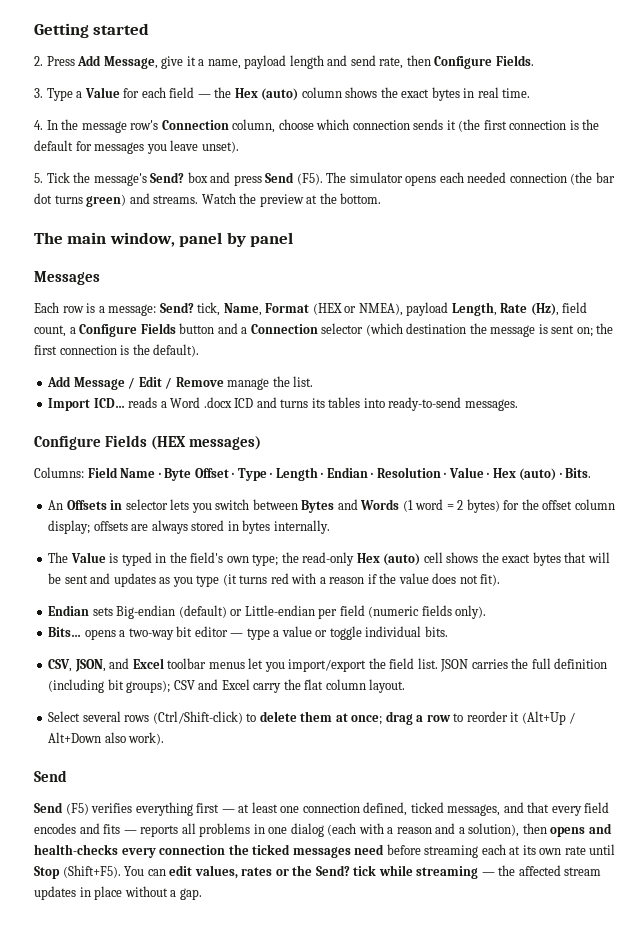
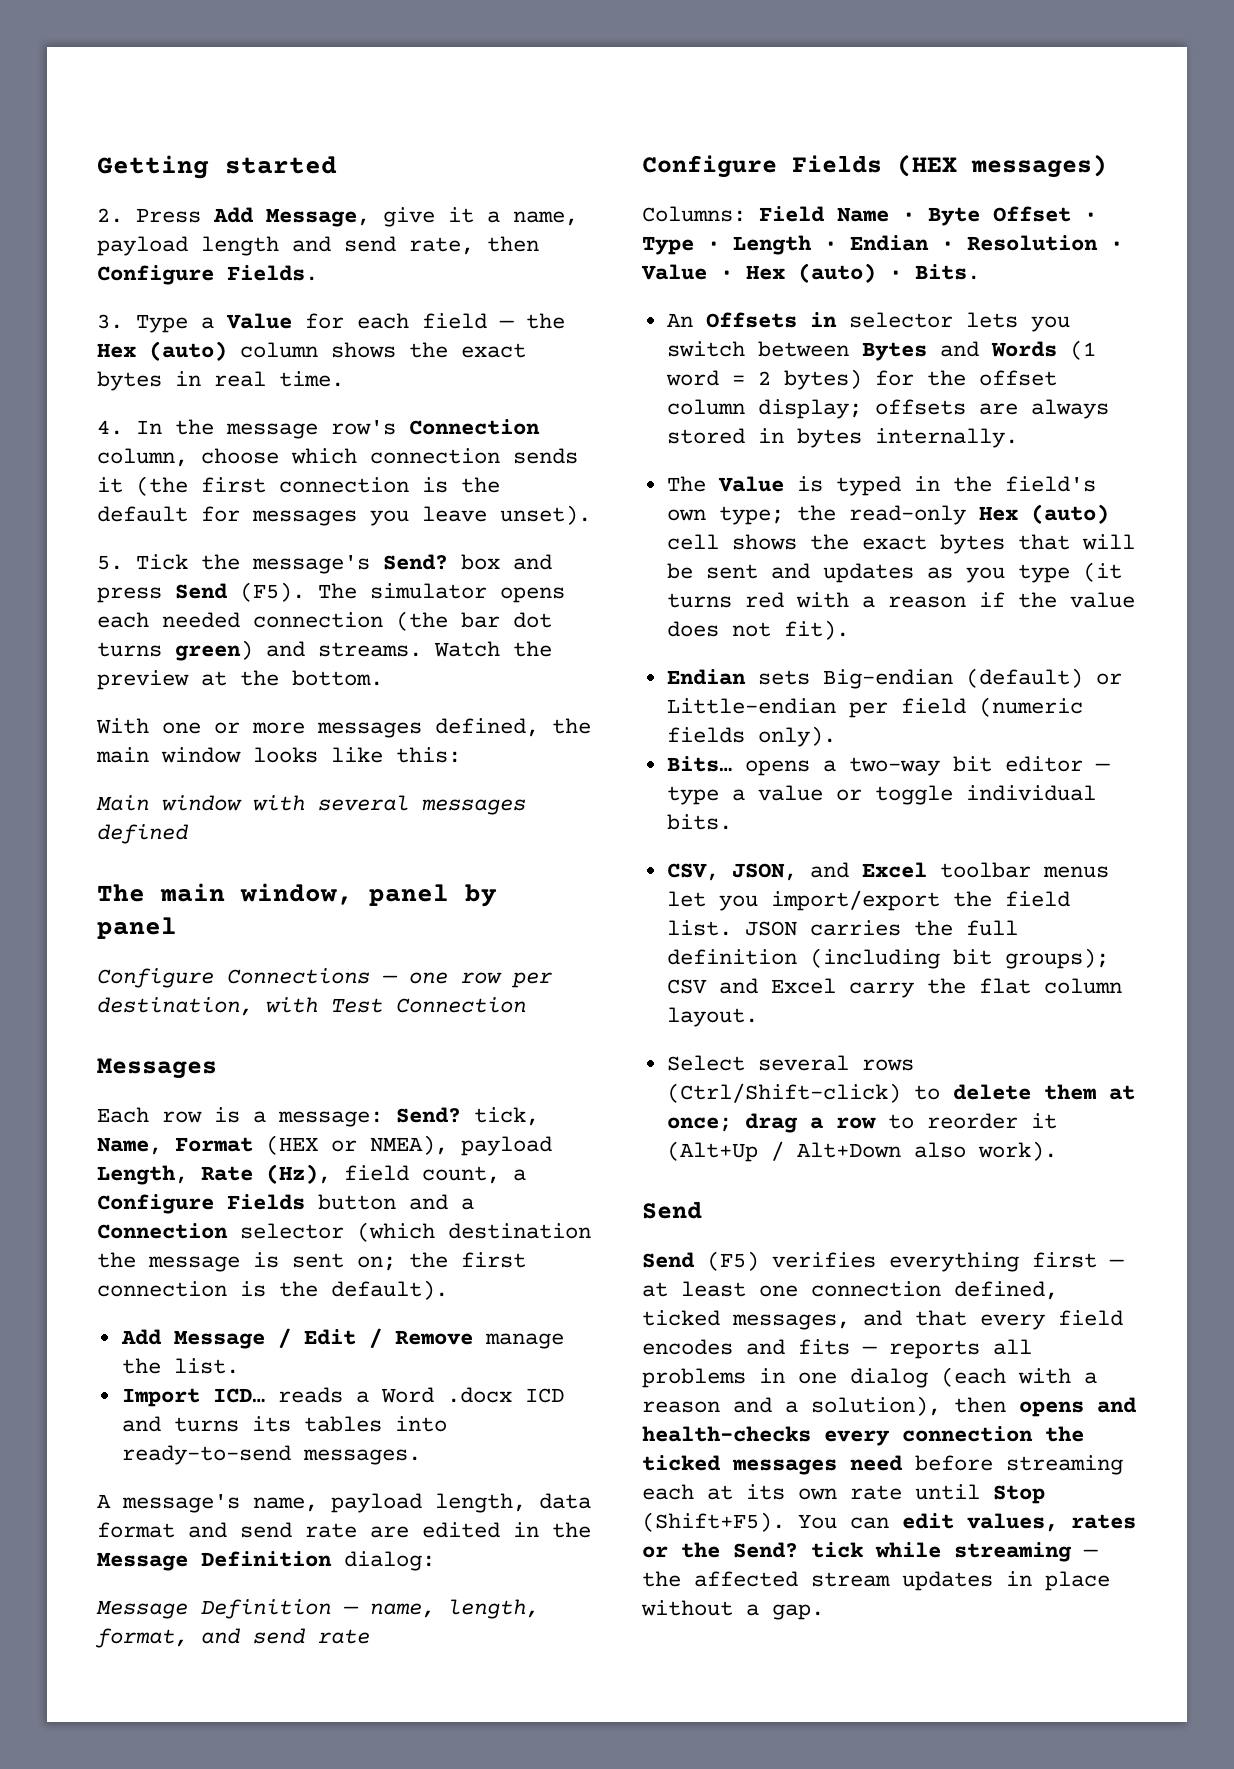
+ With one or more messages defined, the main window looks like this:
+ Main window with several messages defined
+ Configure Connections — one row per destination, with Test Connection
+ A message's name, payload length, data format and send rate are edited in the Message Definition dialog:
+ Message Definition — name, length, format, and send rate

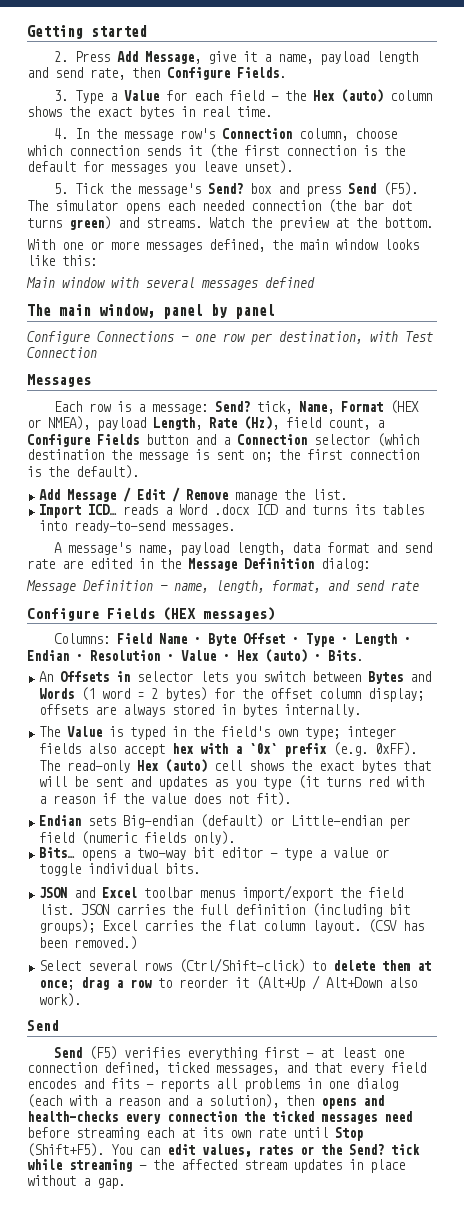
- The Value is typed in the field's own type; the read-only Hex (auto) cell shows the exact bytes that will be sent and updates as you type (it turns red with a reason if the value does not fit).
+ The Value is typed in the field's own type; integer fields also accept hex with a `0x` prefix (e.g. 0xFF). The read-only Hex (auto) cell shows the exact bytes that will be sent and updates as you type (it turns red with a reason if the value does not fit).
- CSV, JSON, and Excel toolbar menus let you import/export the field list.
+ JSON and Excel toolbar menus import/export the field list.
- JSON carries the full definition (including bit groups); CSV and Excel carry the flat column layout.
+ JSON carries the full definition (including bit groups); Excel carries the flat column layout. (CSV has been removed.)

